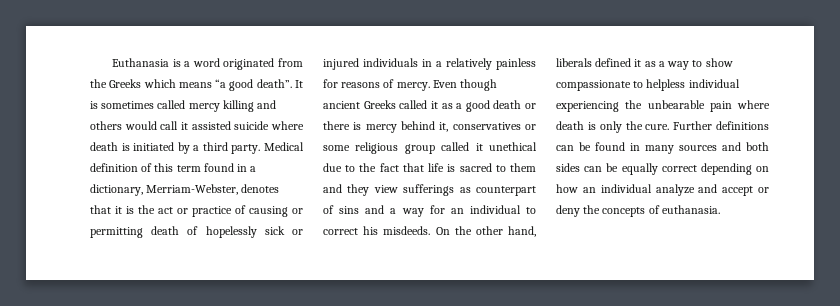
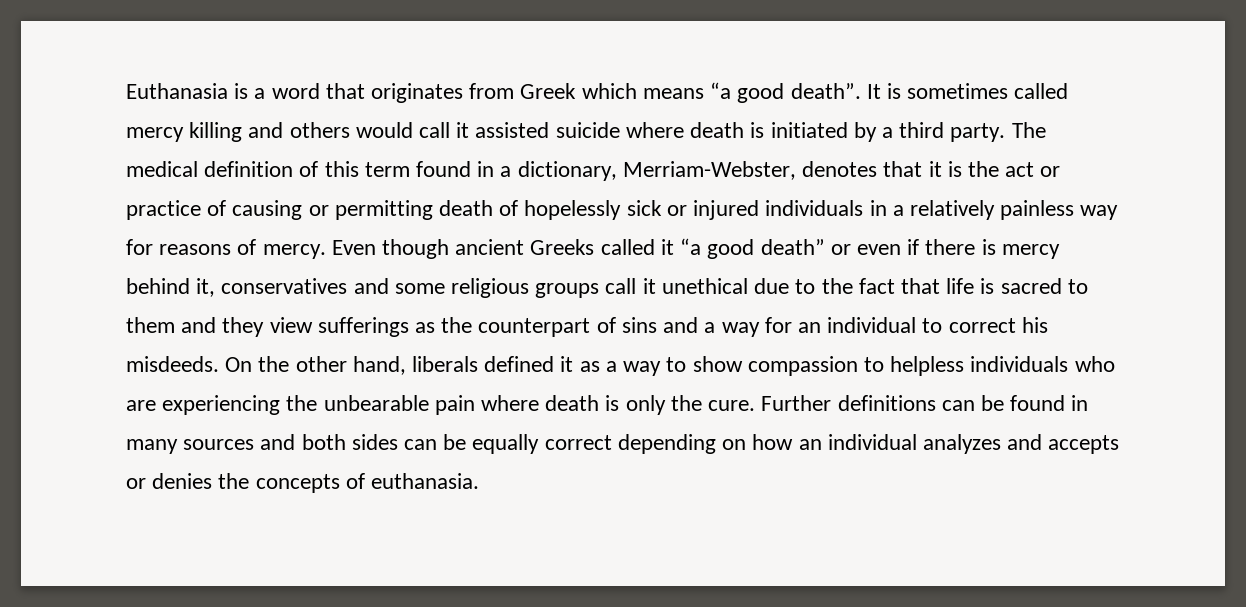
- Euthanasia is a word originated from the Greeks which means “a good death”.
+ Euthanasia is a word that originates from Greek which means “a good death”.
- Medical definition of this term found in a dictionary, Merriam-Webster, denotes that it is the act or practice of causing or permitting death of hopelessly sick or injured individuals in a relatively painless for reasons of mercy.
+ The medical definition of this term found in a dictionary, Merriam-Webster, denotes that it is the act or practice of causing or permitting death of hopelessly sick or injured individuals in a relatively painless way for reasons of mercy.
- Even though ancient Greeks called it as a good death or there is mercy behind it, conservatives or some religious group called it unethical due to the fact that life is sacred to them and they view sufferings as counterpart of sins and a way for an individual to correct his misdeeds.
+ Even though ancient Greeks called it “a good death” or even if there is mercy behind it, conservatives and some religious groups call it unethical due to the fact that life is sacred to them and they view sufferings as the counterpart of sins and a way for an individual to correct his misdeeds.
- On the other hand, liberals defined it as a way to show compassionate to helpless individual experiencing the unbearable pain where death is only the cure.
+ On the other hand, liberals defined it as a way to show compassion to helpless individuals who are experiencing the unbearable pain where death is only the cure.
- Further definitions can be found in many sources and both sides can be equally correct depending on how an individual analyze and accept or deny the concepts of euthanasia.
+ Further definitions can be found in many sources and both sides can be equally correct depending on how an individual analyzes and accepts or denies the concepts of euthanasia.

